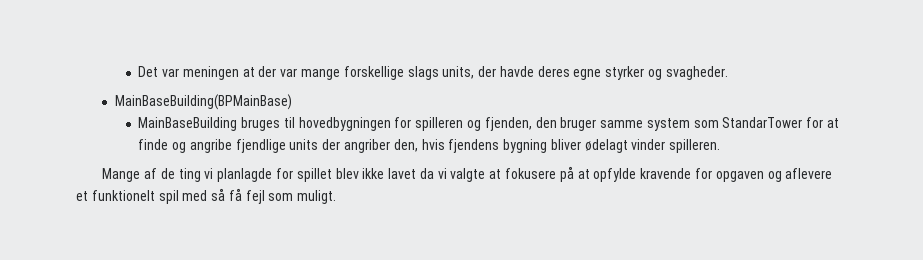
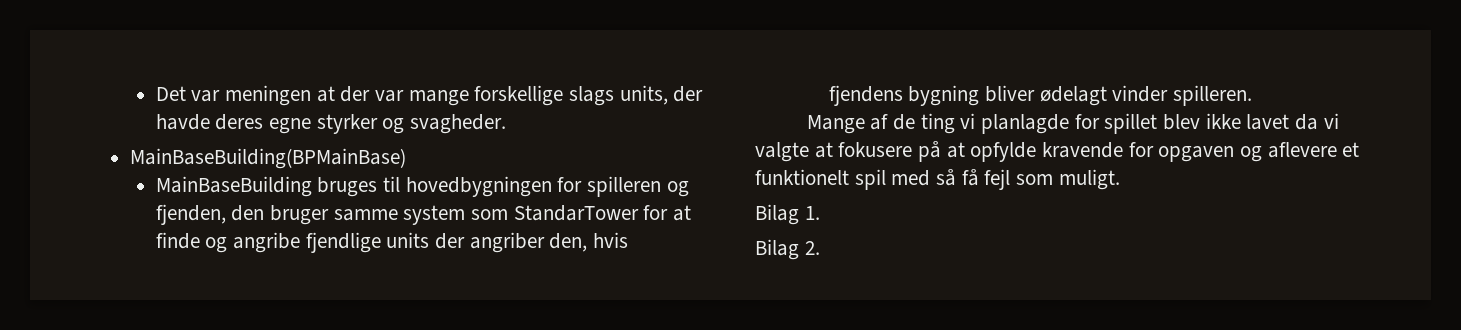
+ Bilag 1.
+ Bilag 2.

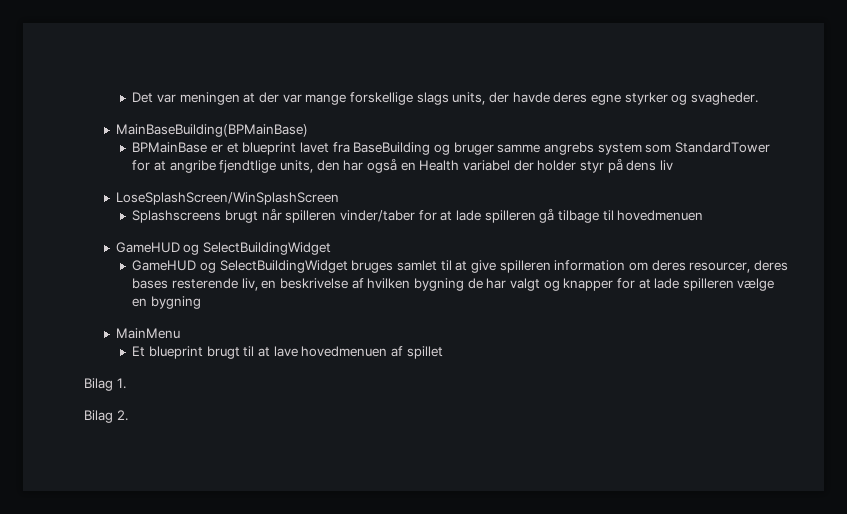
- MainBaseBuilding bruges til hovedbygningen for spilleren og fjenden, den bruger samme system som StandarTower for at finde og angribe fjendlige units der angriber den, hvis fjendens bygning bliver ødelagt vinder spilleren.
- Mange af de ting vi planlagde for spillet blev ikke lavet da vi valgte at fokusere på at opfylde kravende for opgaven og aflevere et funktionelt spil med så få fejl som muligt.
+ BPMainBase er et blueprint lavet fra BaseBuilding og bruger samme angrebs system som StandardTower for at angribe fjendtlige units, den har også en Health variabel der holder styr på dens liv
+ LoseSplashScreen/WinSplashScreen
+ Splashscreens brugt når spilleren vinder/taber for at lade spilleren gå tilbage til hovedmenuen
+ GameHUD og SelectBuildingWidget
+ GameHUD og SelectBuildingWidget bruges samlet til at give spilleren information om deres resourcer, deres bases resterende liv, en beskrivelse af hvilken bygning de har valgt og knapper for at lade spilleren vælge en bygning
+ MainMenu
+ Et blueprint brugt til at lave hovedmenuen af spillet

